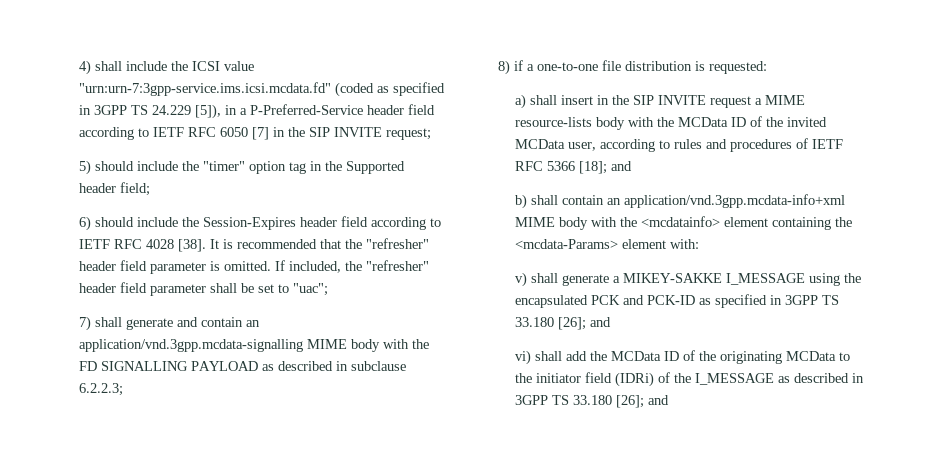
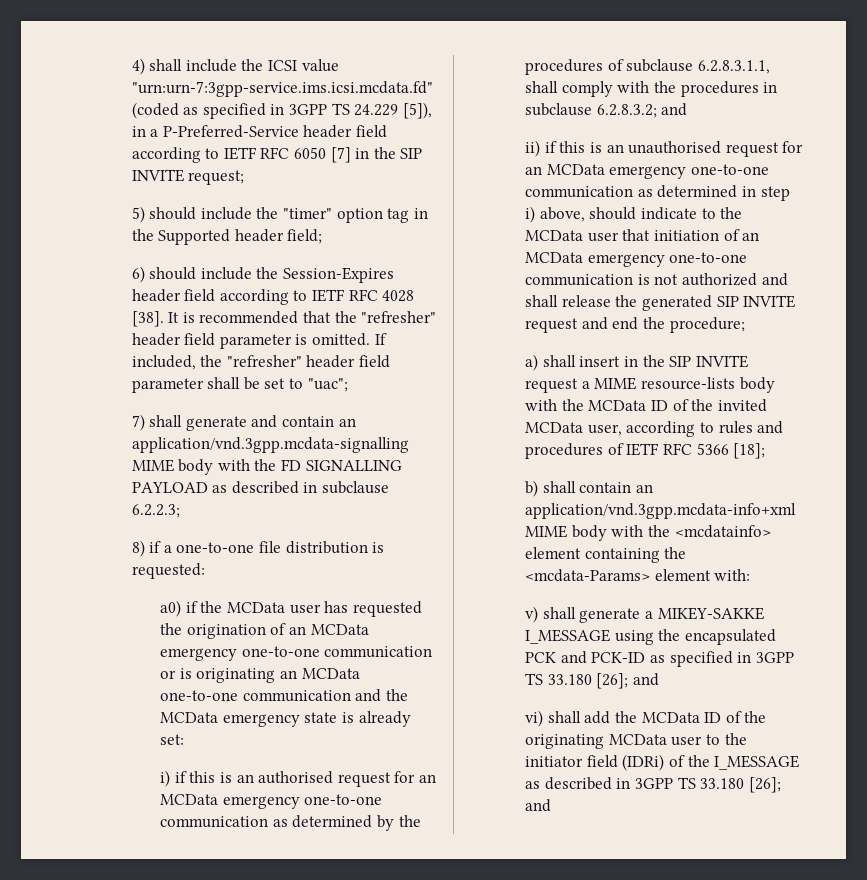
+ a0) if the MCData user has requested the origination of an MCData emergency one-to-one communication or is originating an MCData one-to-one communication and the MCData emergency state is already set:
+ i) if this is an authorised request for an MCData emergency one-to-one communication as determined by the procedures of subclause 6.2.8.3.1.1, shall comply with the procedures in subclause 6.2.8.3.2; and
+ ii) if this is an unauthorised request for an MCData emergency one-to-one communication as determined in step i) above, should indicate to the MCData user that initiation of an MCData emergency one-to-one communication is not authorized and shall release the generated SIP INVITE request and end the procedure;
- a) shall insert in the SIP INVITE request a MIME resource-lists body with the MCData ID of the invited MCData user, according to rules and procedures of IETF RFC 5366 [18]; and
+ a) shall insert in the SIP INVITE request a MIME resource-lists body with the MCData ID of the invited MCData user, according to rules and procedures of IETF RFC 5366 [18];
- vi) shall add the MCData ID of the originating MCData to the initiator field (IDRi) of the I_MESSAGE as described in 3GPP TS 33.180 [26]; and
+ vi) shall add the MCData ID of the originating MCData user to the initiator field (IDRi) of the I_MESSAGE as described in 3GPP TS 33.180 [26]; and

